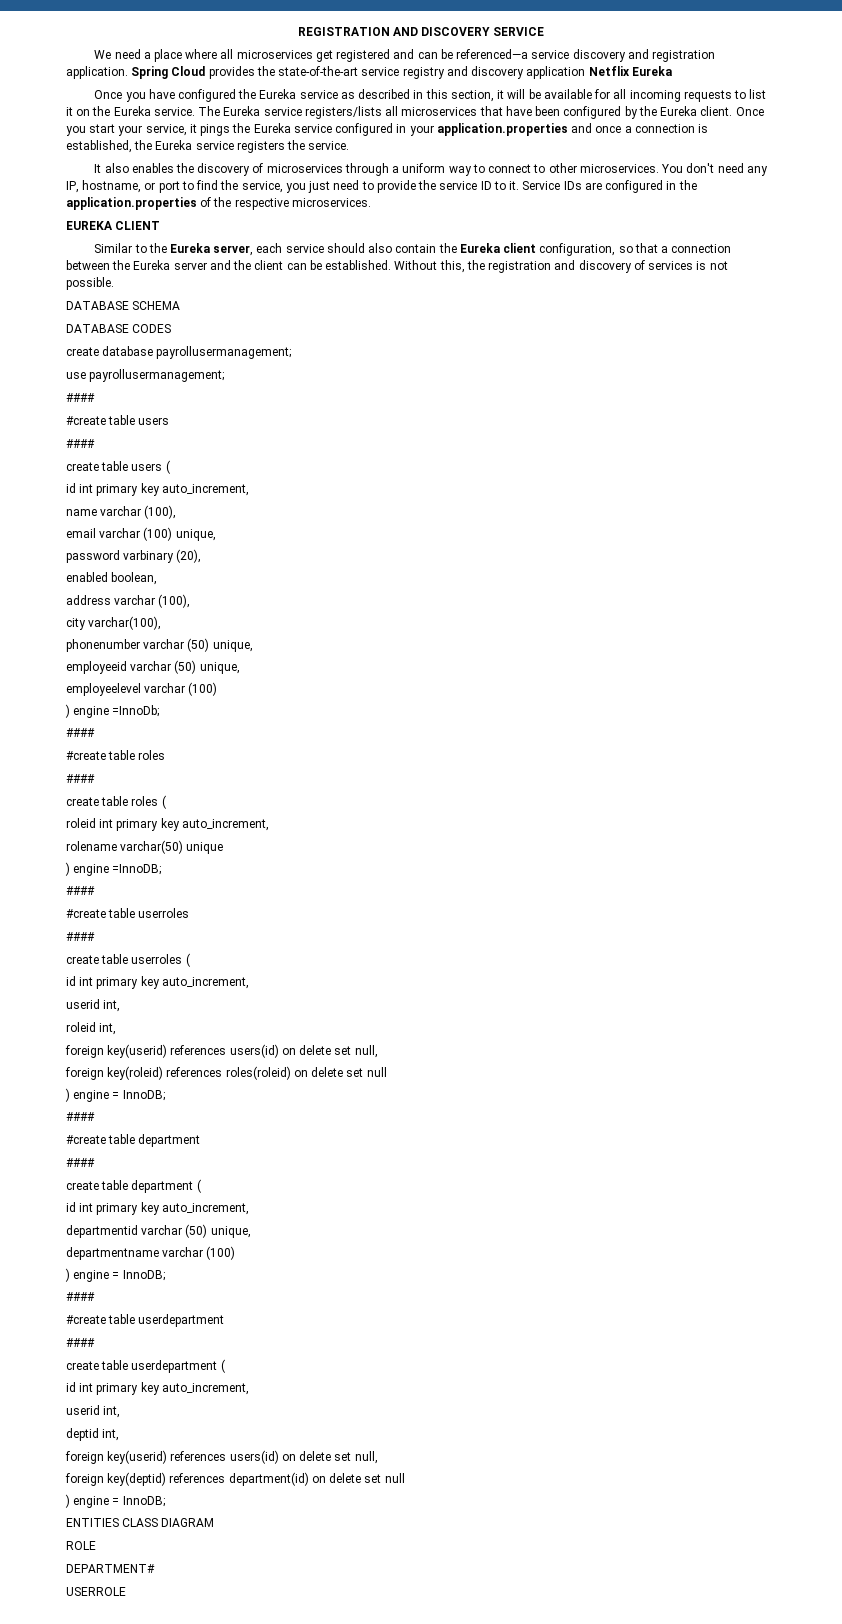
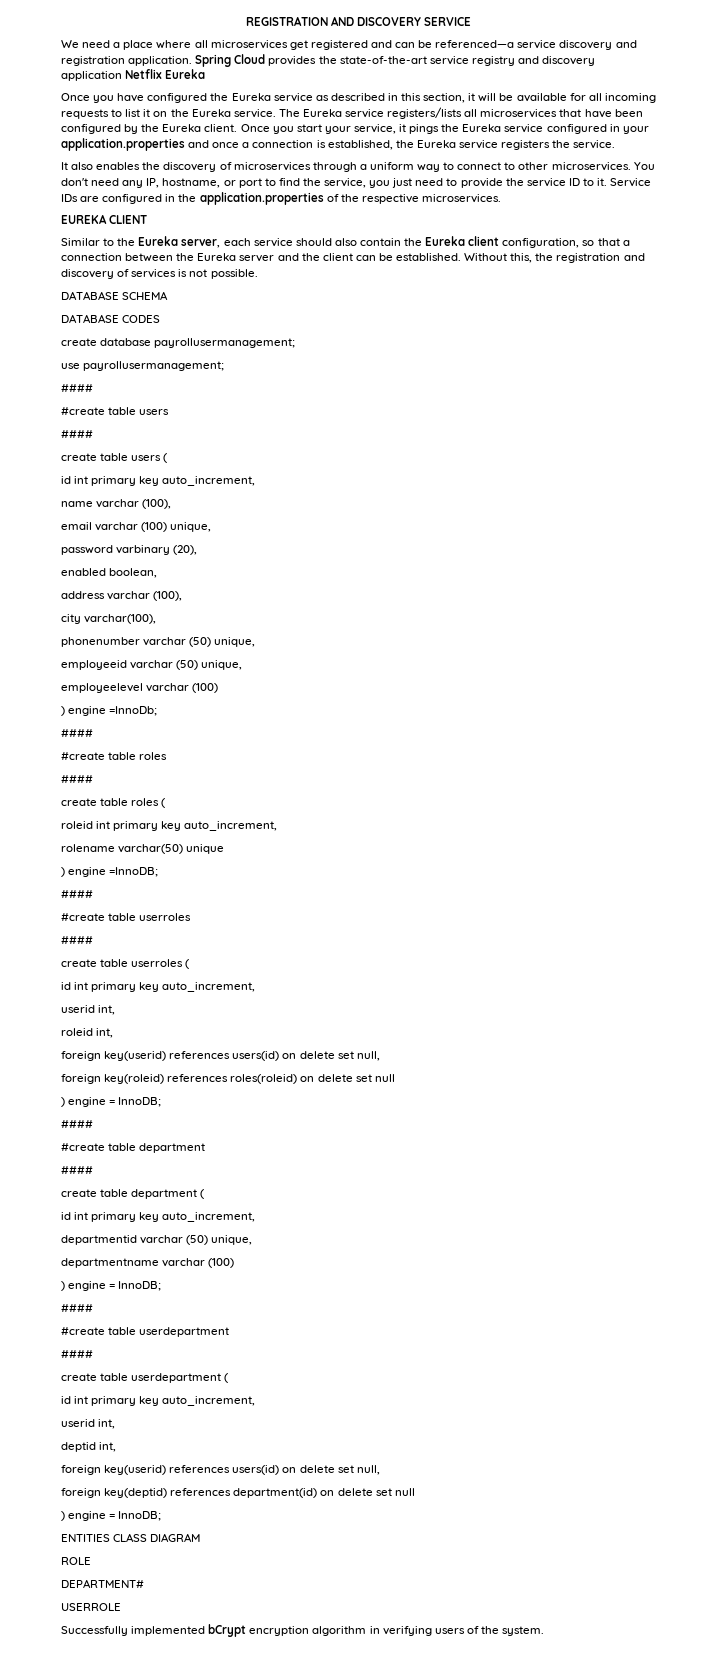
+ Successfully implemented bCrypt encryption algorithm in verifying users of the system.

